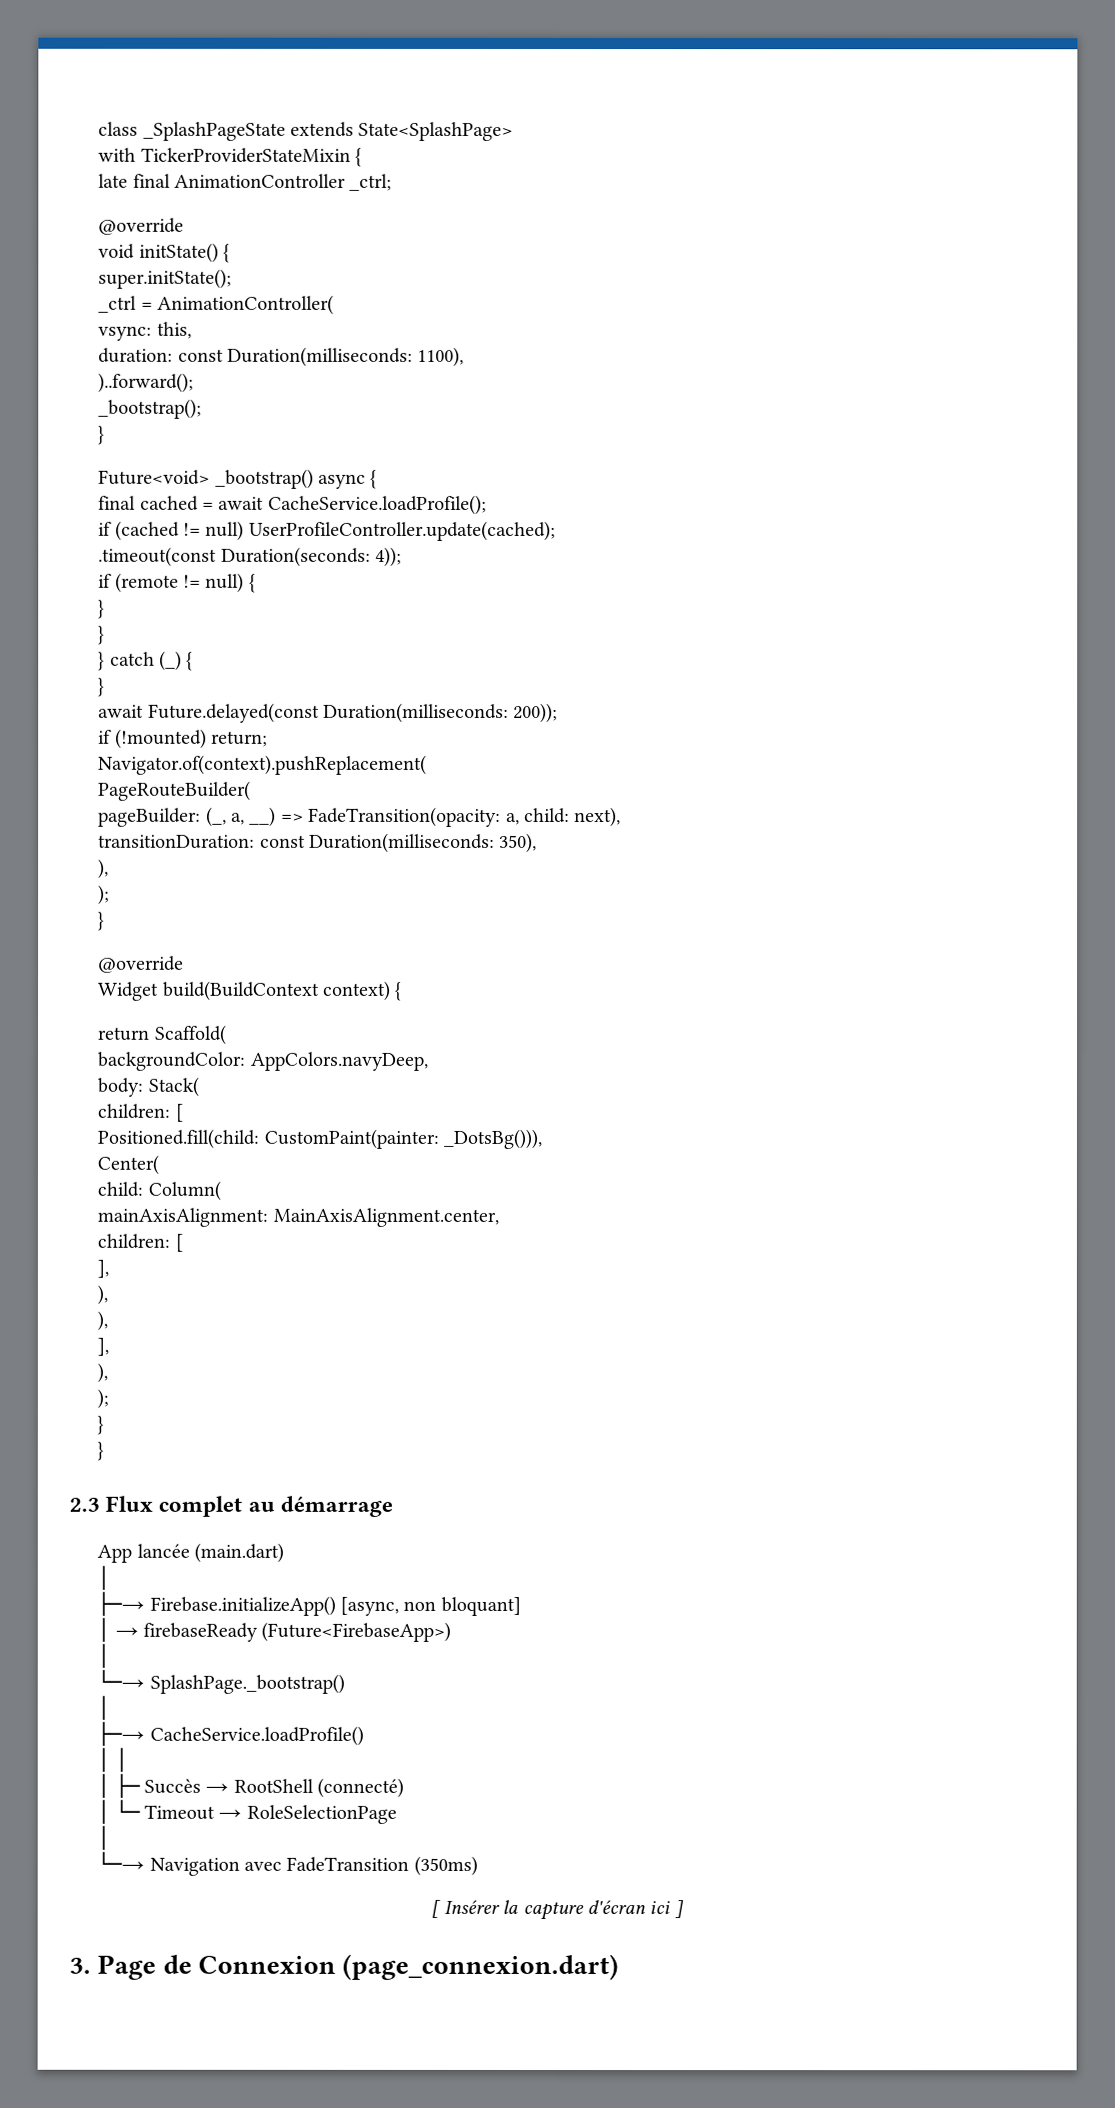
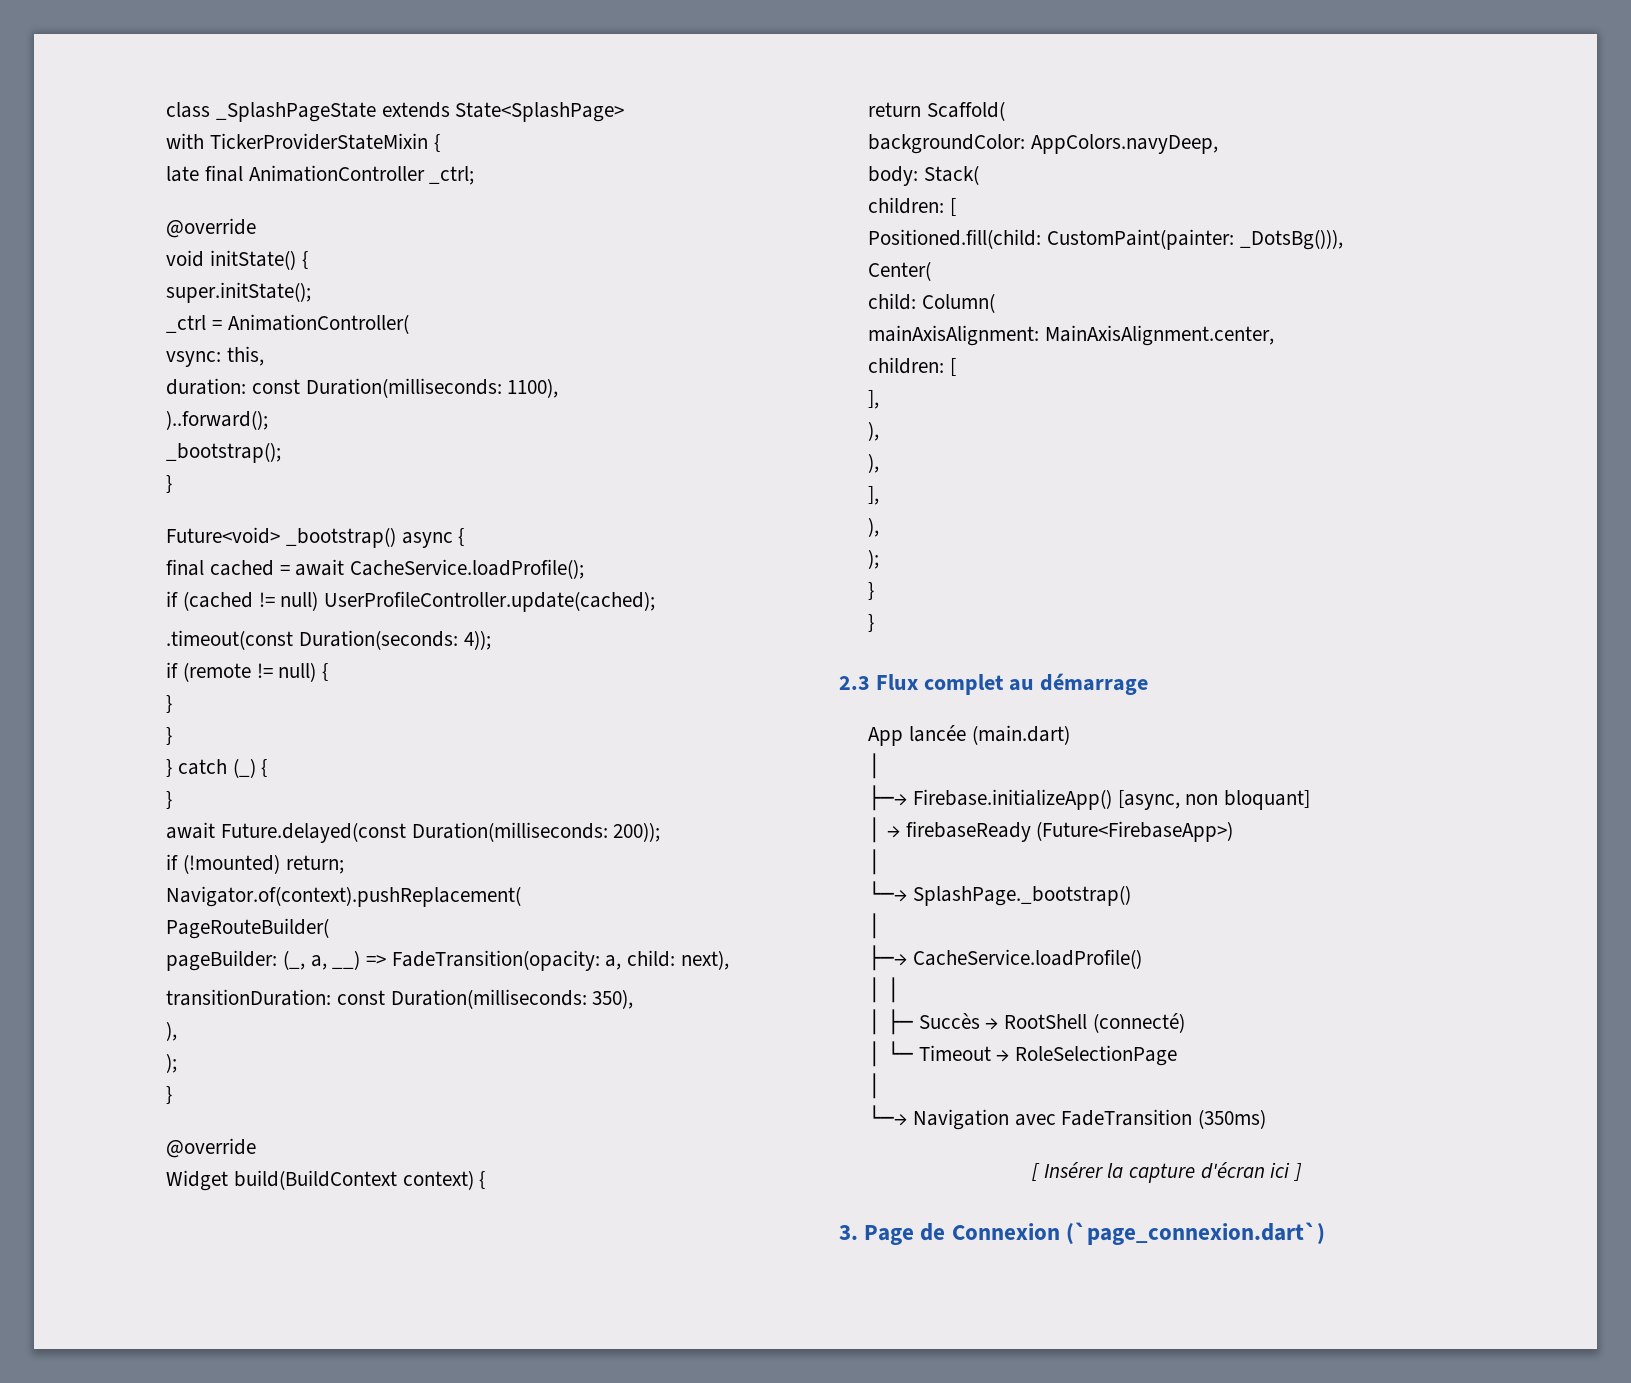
- 3. Page de Connexion (page_connexion.dart)
+ 3. Page de Connexion (`page_connexion.dart`)

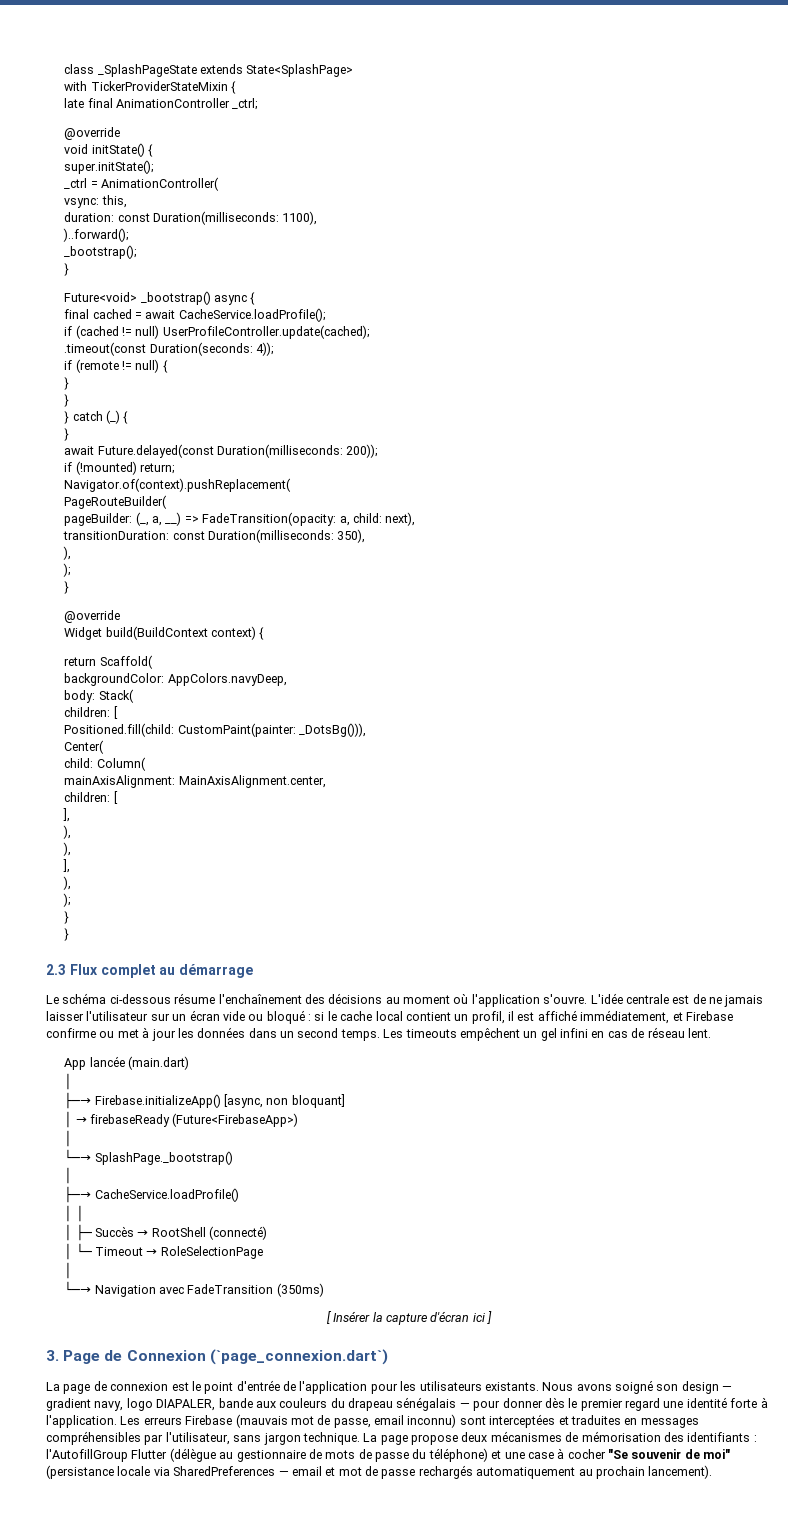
+ Le schéma ci-dessous résume l'enchaînement des décisions au moment où l'application s'ouvre. L'idée centrale est de ne jamais laisser l'utilisateur sur un écran vide ou bloqué : si le cache local contient un profil, il est affiché immédiatement, et Firebase confirme ou met à jour les données dans un second temps. Les timeouts empêchent un gel infini en cas de réseau lent.
+ La page de connexion est le point d'entrée de l'application pour les utilisateurs existants. Nous avons soigné son design — gradient navy, logo DIAPALER, bande aux couleurs du drapeau sénégalais — pour donner dès le premier regard une identité forte à l'application. Les erreurs Firebase (mauvais mot de passe, email inconnu) sont interceptées et traduites en messages compréhensibles par l'utilisateur, sans jargon technique. La page propose deux mécanismes de mémorisation des identifiants : l'AutofillGroup Flutter (délègue au gestionnaire de mots de passe du téléphone) et une case à cocher "Se souvenir de moi" (persistance locale via SharedPreferences — email et mot de passe rechargés automatiquement au prochain lancement).

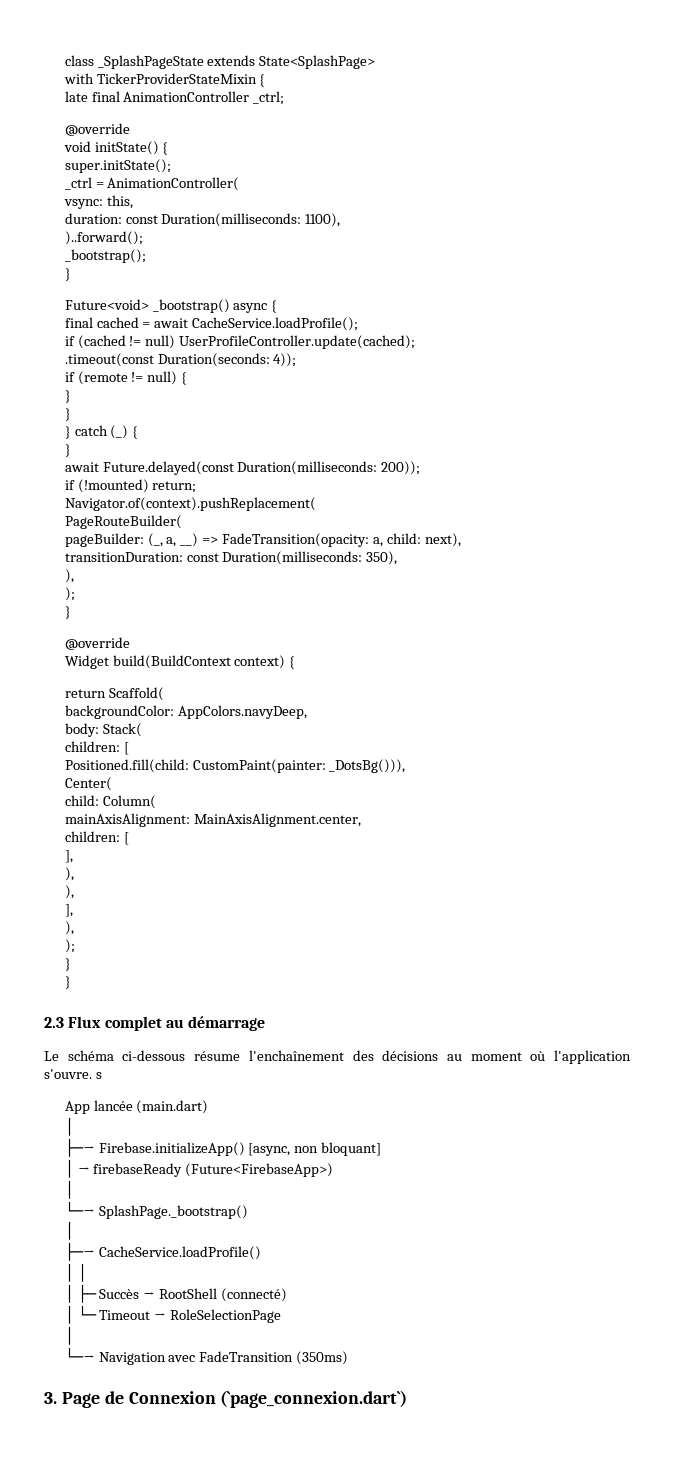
- Le schéma ci-dessous résume l'enchaînement des décisions au moment où l'application s'ouvre. L'idée centrale est de ne jamais laisser l'utilisateur sur un écran vide ou bloqué : si le cache local contient un profil, il est affiché immédiatement, et Firebase confirme ou met à jour les données dans un second temps. Les timeouts empêchent un gel infini en cas de réseau lent.
+ Le schéma ci-dessous résume l'enchaînement des décisions au moment où l'application s'ouvre. s
- [ Insérer la capture d'écran ici ]
- La page de connexion est le point d'entrée de l'application pour les utilisateurs existants. Nous avons soigné son design — gradient navy, logo DIAPALER, bande aux couleurs du drapeau sénégalais — pour donner dès le premier regard une identité forte à l'application. Les erreurs Firebase (mauvais mot de passe, email inconnu) sont interceptées et traduites en messages compréhensibles par l'utilisateur, sans jargon technique. La page propose deux mécanismes de mémorisation des identifiants : l'AutofillGroup Flutter (délègue au gestionnaire de mots de passe du téléphone) et une case à cocher "Se souvenir de moi" (persistance locale via SharedPreferences — email et mot de passe rechargés automatiquement au prochain lancement).

